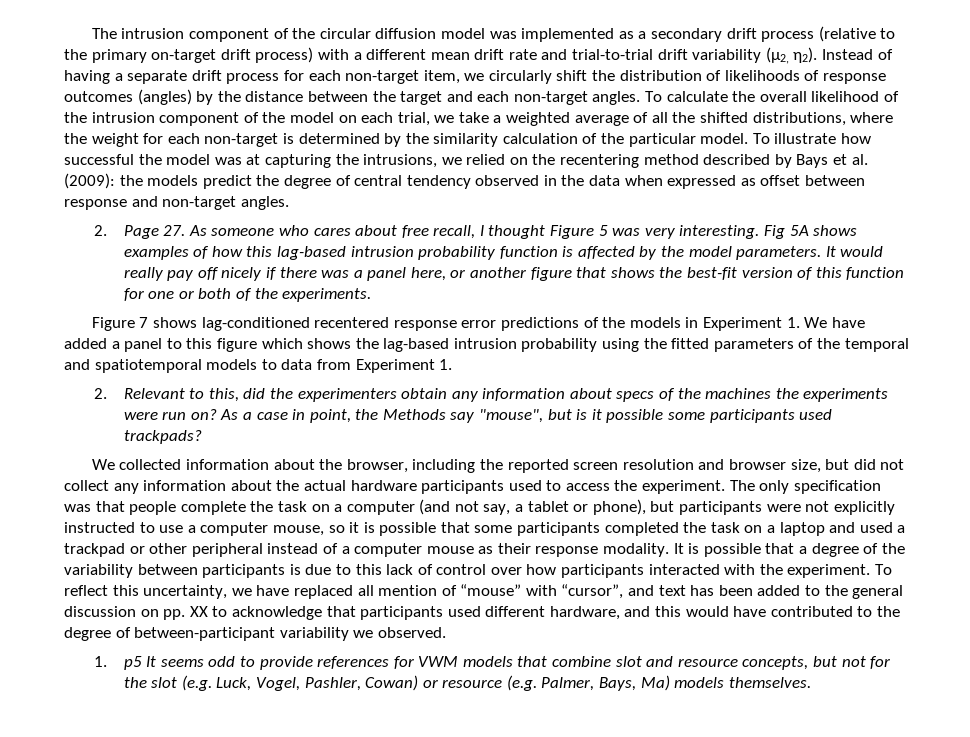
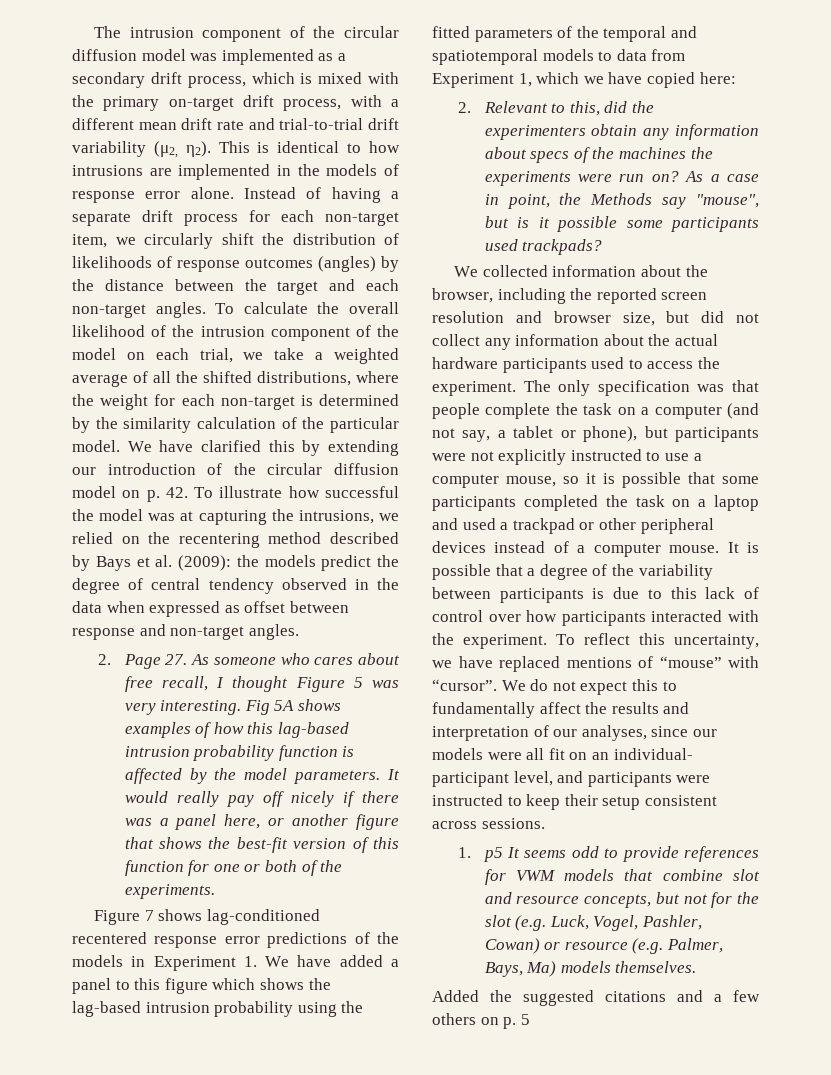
- The intrusion component of the circular diffusion model was implemented as a secondary drift process (relative to the primary on-target drift process) with a different mean drift rate and trial-to-trial drift variability (μ2, η2).
+ The intrusion component of the circular diffusion model was implemented as a secondary drift process, which is mixed with the primary on-target drift process, with a different mean drift rate and trial-to-trial drift variability (μ2, η2).
+ This is identical to how intrusions are implemented in the models of response error alone.
- To illustrate how successful the model was at capturing the intrusions, we relied on the recentering method described by Bays et al. (2009): the models predict the degree of central tendency observed in the data when expressed as offset between response and non-target angles.
+ We have clarified this by extending our introduction of the circular diffusion model on p. 42. To illustrate how successful the model was at capturing the intrusions, we relied on the recentering method described by Bays et al. (2009): the models predict the degree of central tendency observed in the data when expressed as offset between response and non-target angles.
- Figure 7 shows lag-conditioned recentered response error predictions of the models in Experiment 1. We have added a panel to this figure which shows the lag-based intrusion probability using the fitted parameters of the temporal and spatiotemporal models to data from Experiment 1.
+ Figure 7 shows lag-conditioned recentered response error predictions of the models in Experiment 1. We have added a panel to this figure which shows the lag-based intrusion probability using the fitted parameters of the temporal and spatiotemporal models to data from Experiment 1, which we have copied here:
- The only specification was that people complete the task on a computer (and not say, a tablet or phone), but participants were not explicitly instructed to use a computer mouse, so it is possible that some participants completed the task on a laptop and used a trackpad or other peripheral instead of a computer mouse as their response modality.
+ The only specification was that people complete the task on a computer (and not say, a tablet or phone), but participants were not explicitly instructed to use a computer mouse, so it is possible that some participants completed the task on a laptop and used a trackpad or other peripheral devices instead of a computer mouse.
- To reflect this uncertainty, we have replaced all mention of “mouse” with “cursor”, and text has been added to the general discussion on pp. XX to acknowledge that participants used different hardware, and this would have contributed to the degree of between-participant variability we observed.
+ To reflect this uncertainty, we have replaced mentions of “mouse” with “cursor”. We do not expect this to fundamentally affect the results and interpretation of our analyses, since our models were all fit on an individual- participant level, and participants were instructed to keep their setup consistent across sessions.
+ Added the suggested citations and a few others on p. 5

